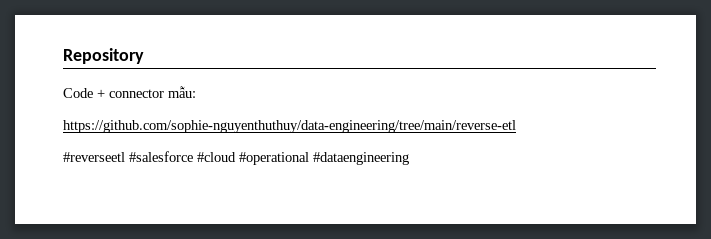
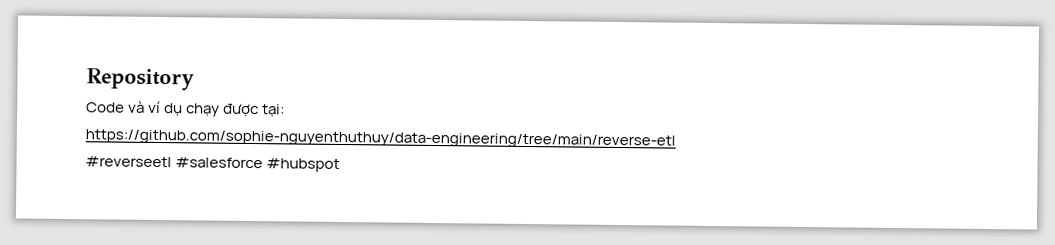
- Code + connector mẫu:
+ Code và ví dụ chạy được tại:
- #reverseetl #salesforce #cloud #operational #dataengineering
+ #reverseetl #salesforce #hubspot

